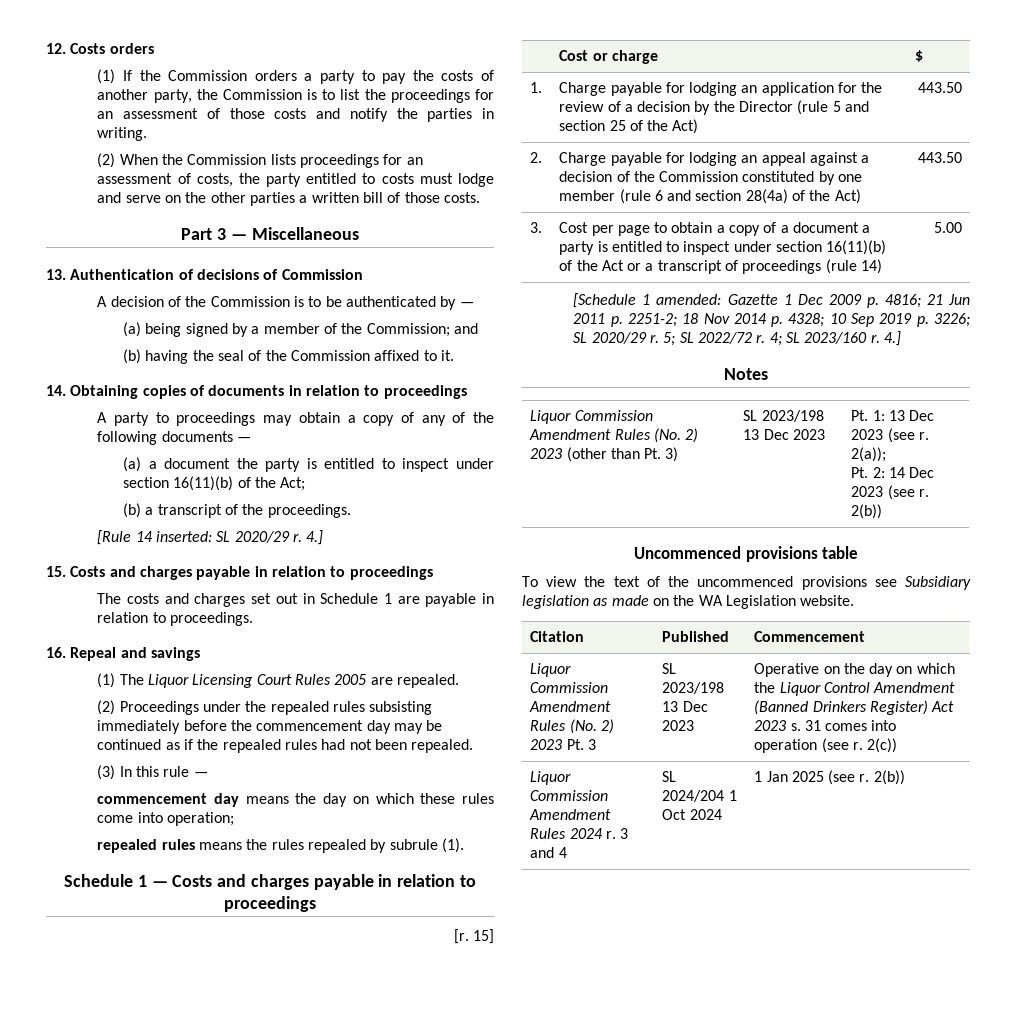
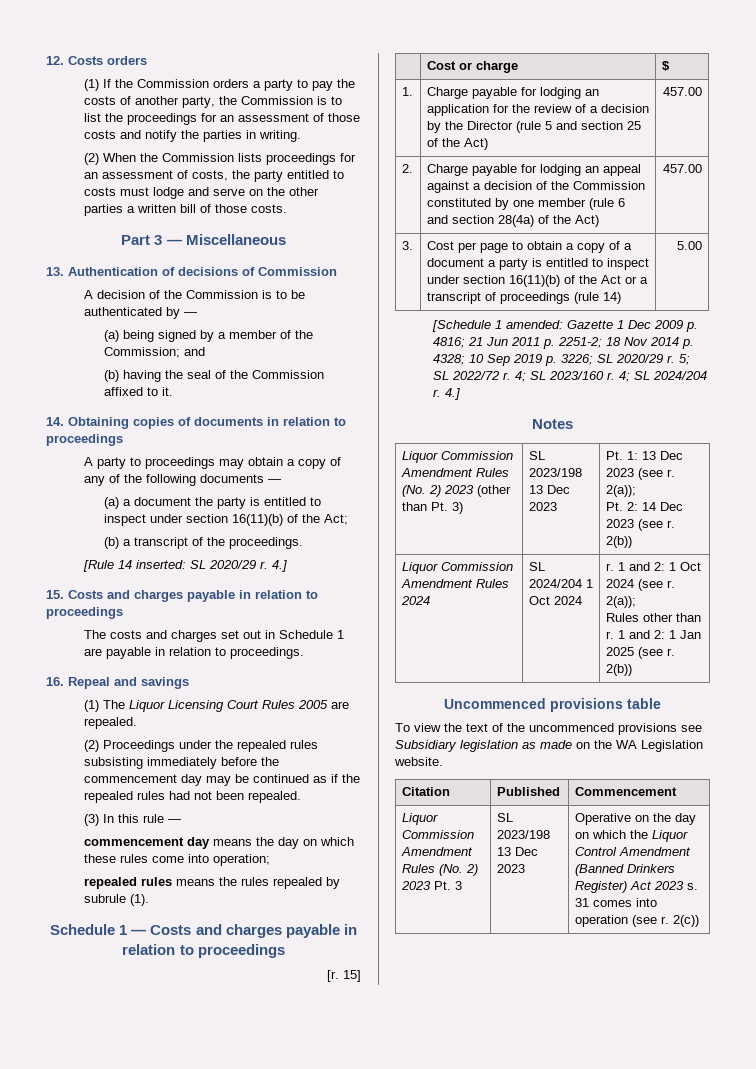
- 1. | Charge payable for lodging an application for the review of a decision by the Director (rule 5 and section 25 of the Act) | 443.50
+ 1. | Charge payable for lodging an application for the review of a decision by the Director (rule 5 and section 25 of the Act) | 457.00
- 2. | Charge payable for lodging an appeal against a decision of the Commission constituted by one member (rule 6 and section 28(4a) of the Act) | 443.50
+ 2. | Charge payable for lodging an appeal against a decision of the Commission constituted by one member (rule 6 and section 28(4a) of the Act) | 457.00
+ 4; SL 2024/204 r.
+ Liquor Commission Amendment Rules 2024 | SL 2024/204 1 Oct 2024 | r. 1 and 2: 1 Oct 2024 (see r. 2(a));
+ Rules other than r. 1 and 2: 1 Jan 2025 (see r. 2(b))
- Liquor Commission Amendment Rules 2024 r. 3 and 4 | SL 2024/204 1 Oct 2024 | 1 Jan 2025 (see r. 2(b))

